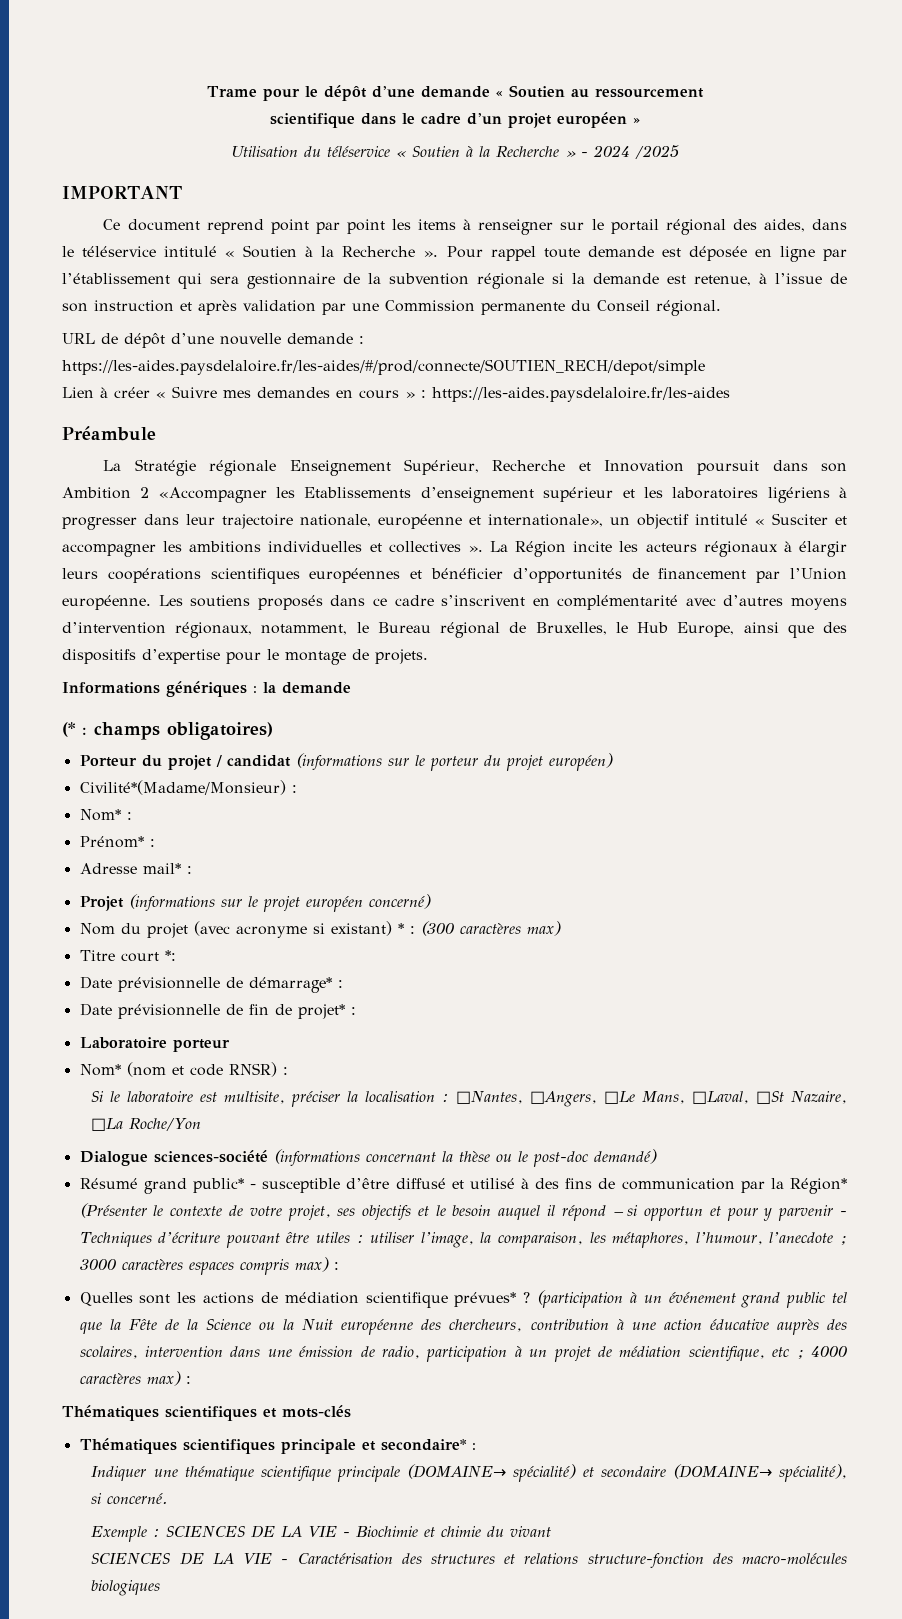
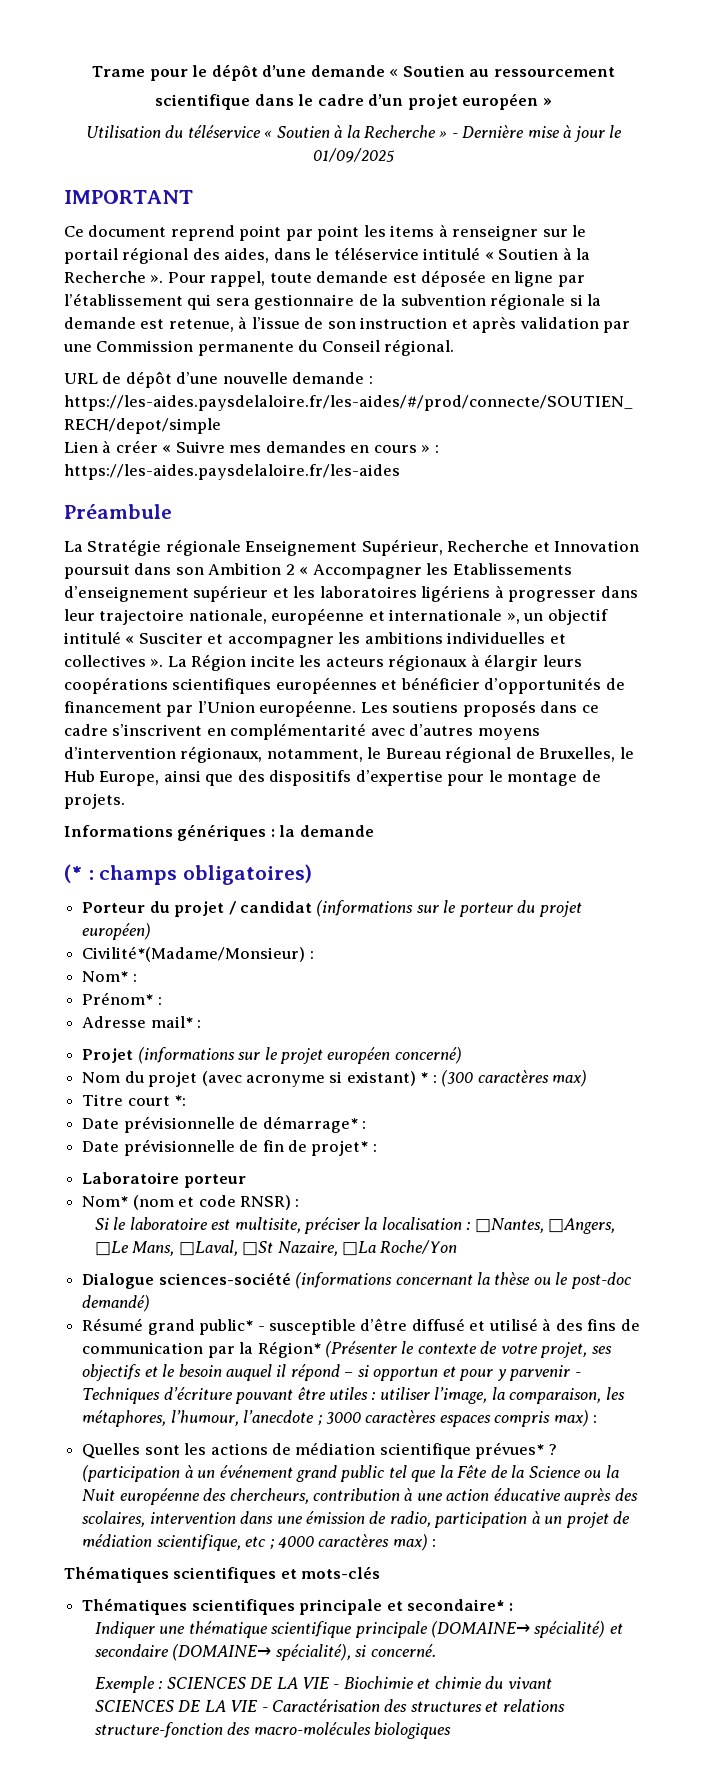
- Utilisation du téléservice « Soutien à la Recherche » - 2024 /2025
+ Utilisation du téléservice « Soutien à la Recherche » - Dernière mise à jour le 01/09/2025
- Pour rappel toute demande est déposée en ligne par l’établissement qui sera gestionnaire de la subvention régionale si la demande est retenue, à l’issue de son instruction et après validation par une Commission permanente du Conseil régional.
+ Pour rappel, toute demande est déposée en ligne par l’établissement qui sera gestionnaire de la subvention régionale si la demande est retenue, à l’issue de son instruction et après validation par une Commission permanente du Conseil régional.
- La Stratégie régionale Enseignement Supérieur, Recherche et Innovation poursuit dans son Ambition 2 «Accompagner les Etablissements d’enseignement supérieur et les laboratoires ligériens à progresser dans leur trajectoire nationale, européenne et internationale», un objectif intitulé « Susciter et accompagner les ambitions individuelles et collectives ».
+ La Stratégie régionale Enseignement Supérieur, Recherche et Innovation poursuit dans son Ambition 2 « Accompagner les Etablissements d’enseignement supérieur et les laboratoires ligériens à progresser dans leur trajectoire nationale, européenne et internationale », un objectif intitulé « Susciter et accompagner les ambitions individuelles et collectives ».

